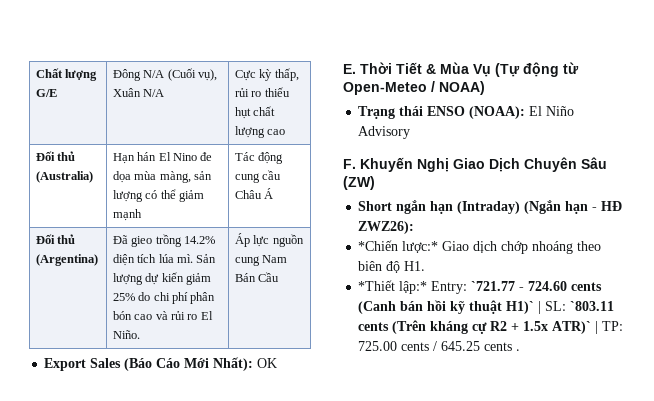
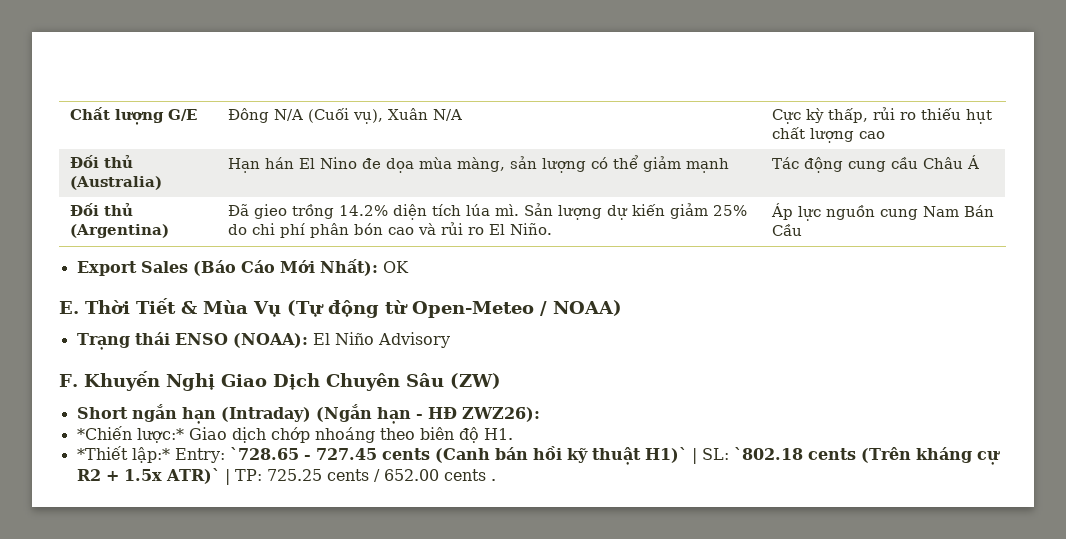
- *Thiết lập:* Entry: `721.77 - 724.60 cents (Canh bán hồi kỹ thuật H1)` | SL: `803.11 cents (Trên kháng cự R2 + 1.5x ATR)` | TP: 725.00 cents / 645.25 cents .
+ *Thiết lập:* Entry: `728.65 - 727.45 cents (Canh bán hồi kỹ thuật H1)` | SL: `802.18 cents (Trên kháng cự R2 + 1.5x ATR)` | TP: 725.25 cents / 652.00 cents .

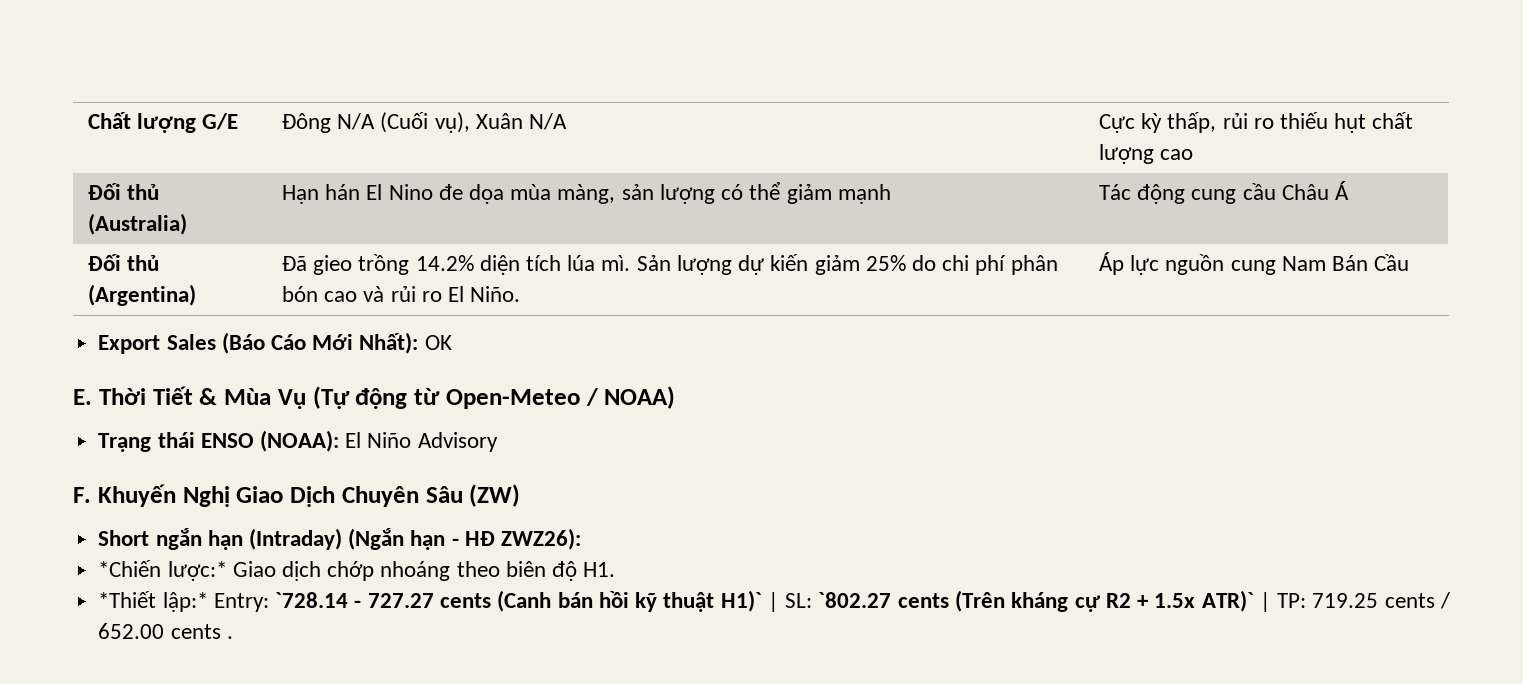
- *Thiết lập:* Entry: `728.65 - 727.45 cents (Canh bán hồi kỹ thuật H1)` | SL: `802.18 cents (Trên kháng cự R2 + 1.5x ATR)` | TP: 725.25 cents / 652.00 cents .
+ *Thiết lập:* Entry: `728.14 - 727.27 cents (Canh bán hồi kỹ thuật H1)` | SL: `802.27 cents (Trên kháng cự R2 + 1.5x ATR)` | TP: 719.25 cents / 652.00 cents .

